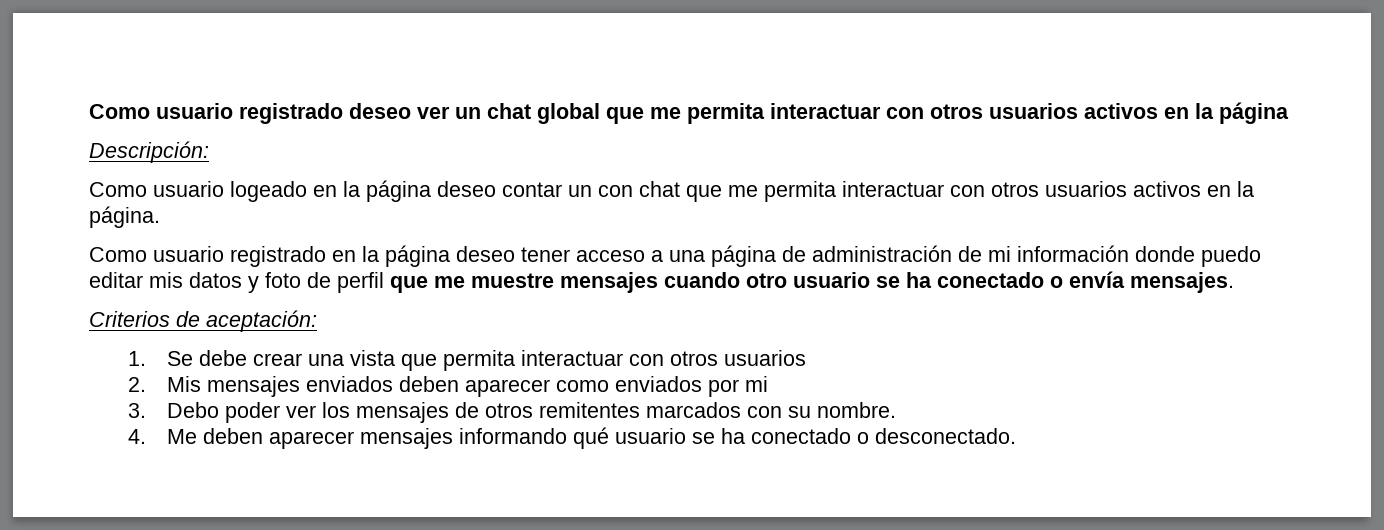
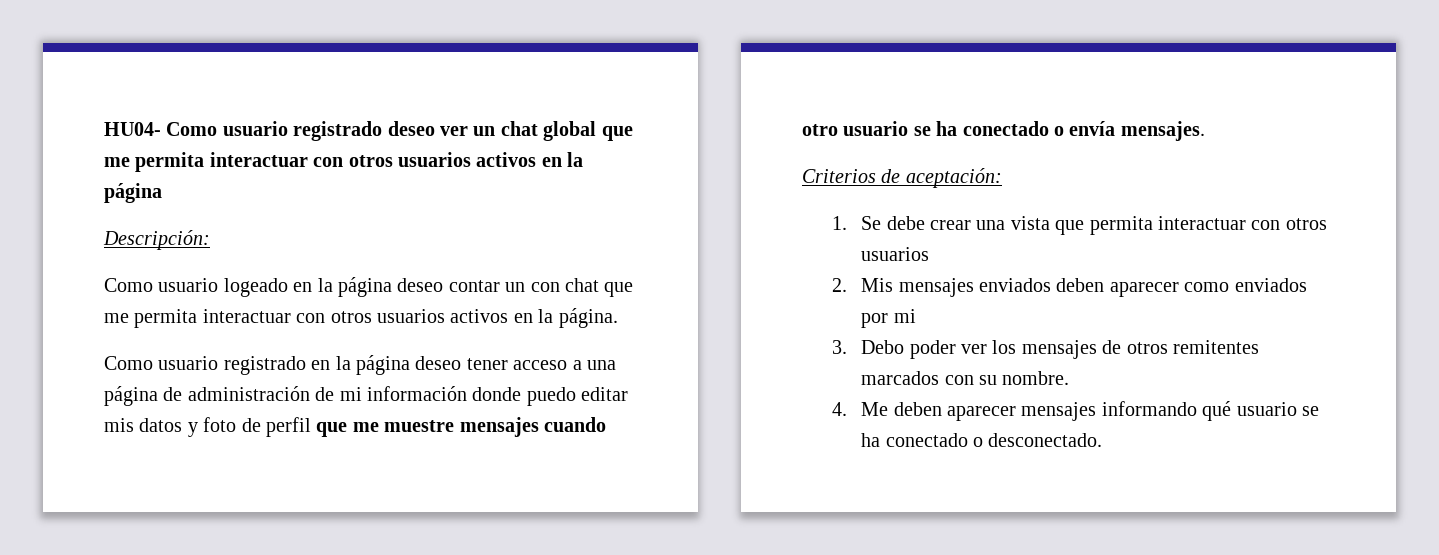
- Como usuario registrado deseo ver un chat global que me permita interactuar con otros usuarios activos en la página
+ HU04- Como usuario registrado deseo ver un chat global que me permita interactuar con otros usuarios activos en la página

